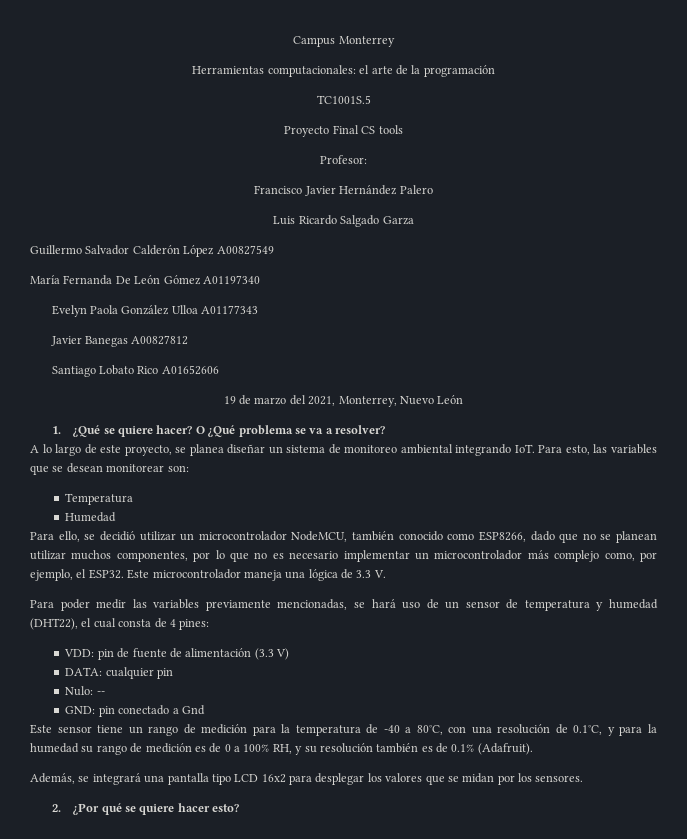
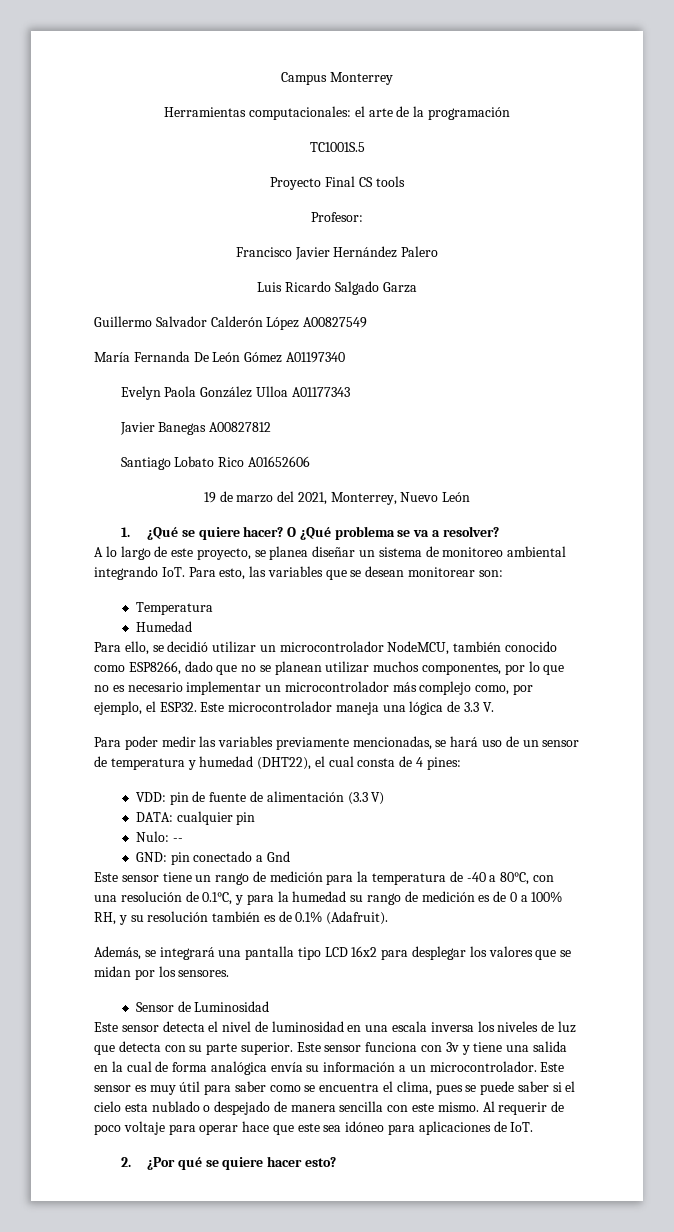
+ Sensor de Luminosidad
+ Este sensor detecta el nivel de luminosidad en una escala inversa los niveles de luz que detecta con su parte superior. Este sensor funciona con 3v y tiene una salida en la cual de forma analógica envía su información a un microcontrolador. Este sensor es muy útil para saber como se encuentra el clima, pues se puede saber si el cielo esta nublado o despejado de manera sencilla con este mismo. Al requerir de poco voltaje para operar hace que este sea idóneo para aplicaciones de IoT.

